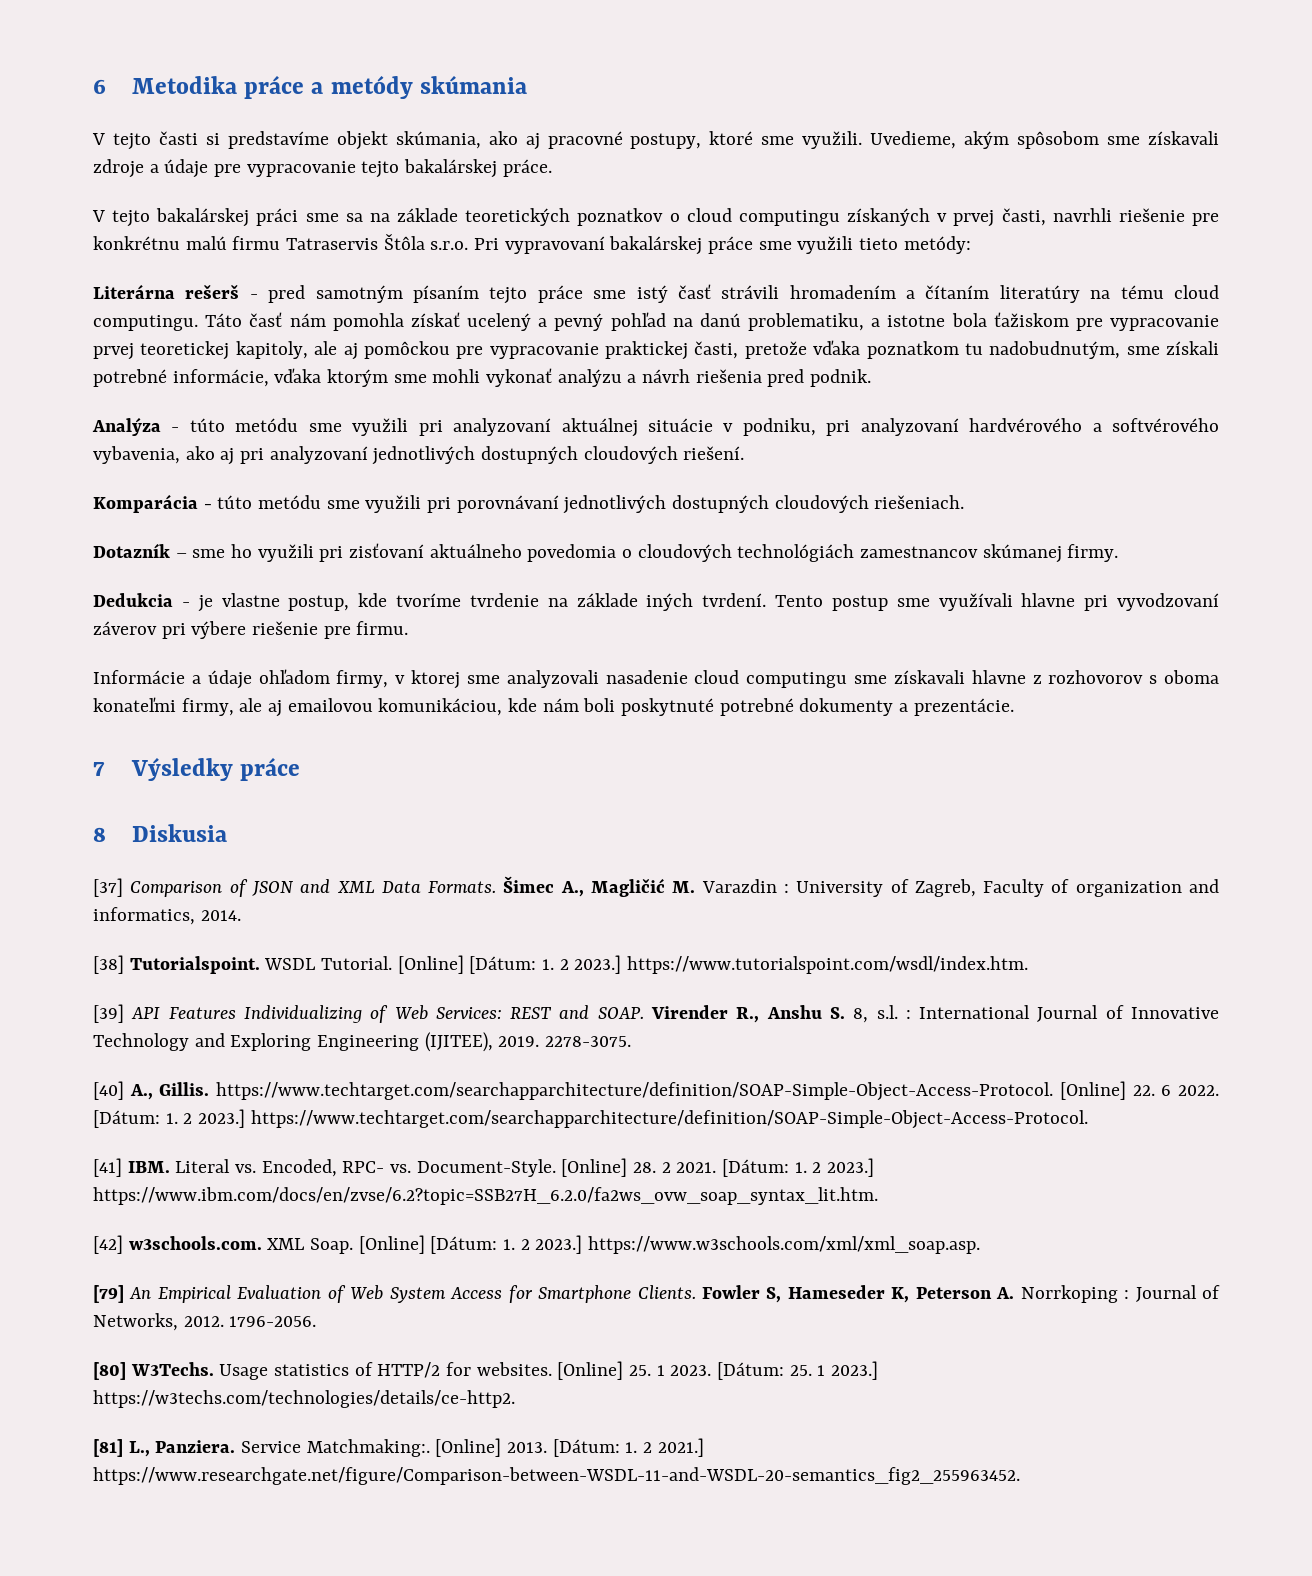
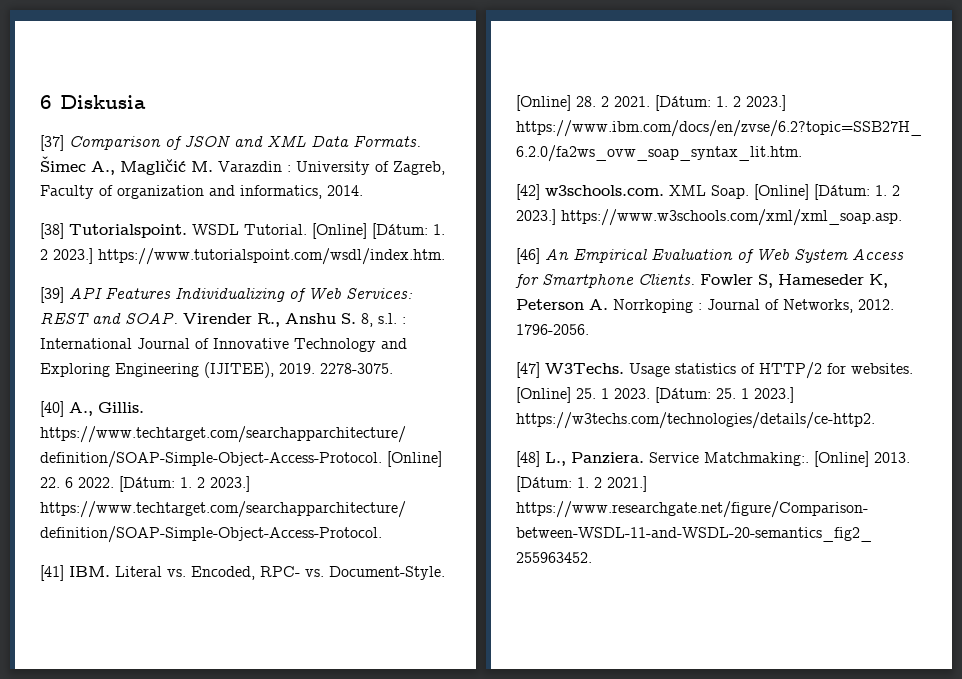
- 6 Metodika práce a metódy skúmania
- V tejto časti si predstavíme objekt skúmania, ako aj pracovné postupy, ktoré sme využili. Uvedieme, akým spôsobom sme získavali zdroje a údaje pre vypracovanie tejto bakalárskej práce.
- V tejto bakalárskej práci sme sa na základe teoretických poznatkov o cloud computingu získaných v prvej časti, navrhli riešenie pre konkrétnu malú firmu Tatraservis Štôla s.r.o. Pri vypravovaní bakalárskej práce sme využili tieto metódy:
- Literárna rešerš - pred samotným písaním tejto práce sme istý časť strávili hromadením a čítaním literatúry na tému cloud computingu. Táto časť nám pomohla získať ucelený a pevný pohľad na danú problematiku, a istotne bola ťažiskom pre vypracovanie prvej teoretickej kapitoly, ale aj pomôckou pre vypracovanie praktickej časti, pretože vďaka poznatkom tu nadobudnutým, sme získali potrebné informácie, vďaka ktorým sme mohli vykonať analýzu a návrh riešenia pred podnik.
- Analýza - túto metódu sme využili pri analyzovaní aktuálnej situácie v podniku, pri analyzovaní hardvérového a softvérového vybavenia, ako aj pri analyzovaní jednotlivých dostupných cloudových riešení.
- Komparácia - túto metódu sme využili pri porovnávaní jednotlivých dostupných cloudových riešeniach.
- Dotazník – sme ho využili pri zisťovaní aktuálneho povedomia o cloudových technológiách zamestnancov skúmanej firmy.
- Dedukcia - je vlastne postup, kde tvoríme tvrdenie na základe iných tvrdení. Tento postup sme využívali hlavne pri vyvodzovaní záverov pri výbere riešenie pre firmu.
- Informácie a údaje ohľadom firmy, v ktorej sme analyzovali nasadenie cloud computingu sme získavali hlavne z rozhovorov s oboma konateľmi firmy, ale aj emailovou komunikáciou, kde nám boli poskytnuté potrebné dokumenty a prezentácie.
- 7 Výsledky práce
- 8 Diskusia
+ 6 Diskusia
- [79] An Empirical Evaluation of Web System Access for Smartphone Clients.
+ [46] An Empirical Evaluation of Web System Access for Smartphone Clients.
- [80] W3Techs.
+ [47] W3Techs.
- [81] L., Panziera.
+ [48] L., Panziera.

